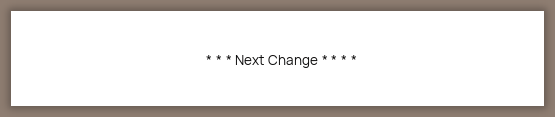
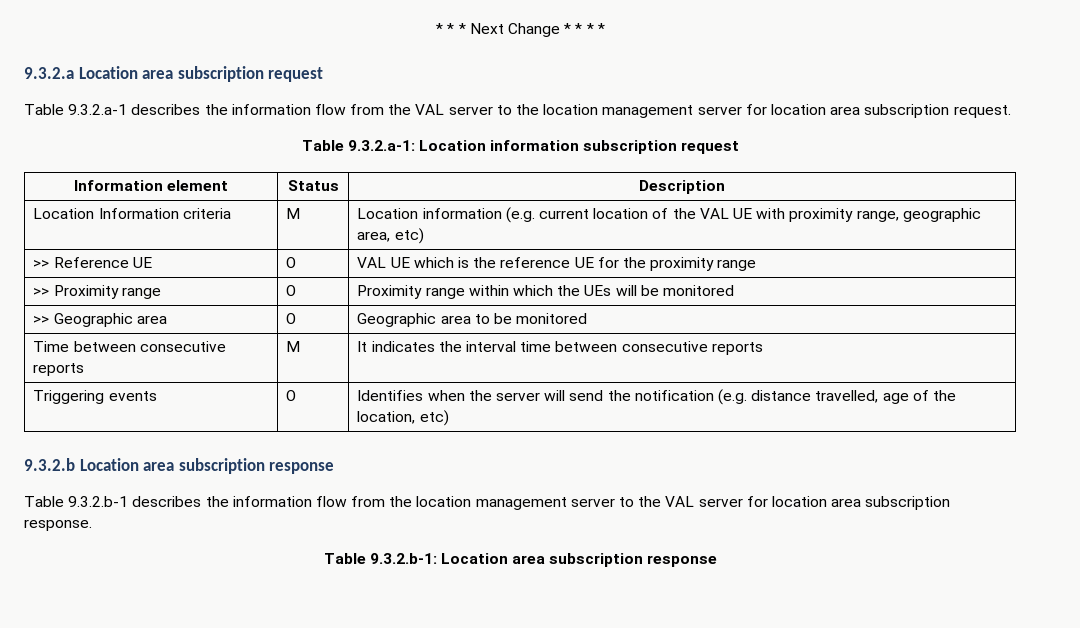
+ 9.3.2.a Location area subscription request
+ Table 9.3.2.a-1 describes the information flow from the VAL server to the location management server for location area subscription request.
+ Table 9.3.2.a-1: Location information subscription request
+ Information element | Status | Description
+ Location Information criteria | M | Location information (e.g. current location of the VAL UE with proximity range, geographic area, etc)
+ >> Reference UE | O | VAL UE which is the reference UE for the proximity range
+ >> Proximity range | O | Proximity range within which the UEs will be monitored
+ >> Geographic area | O | Geographic area to be monitored
+ Time between consecutive reports | M | It indicates the interval time between consecutive reports
+ Triggering events | O | Identifies when the server will send the notification (e.g. distance travelled, age of the location, etc)
+ 9.3.2.b Location area subscription response
+ Table 9.3.2.b-1 describes the information flow from the location management server to the VAL server for location area subscription response.
+ Table 9.3.2.b-1: Location area subscription response

